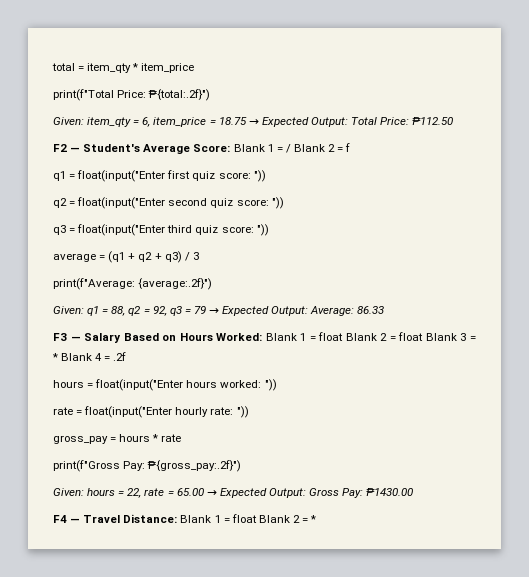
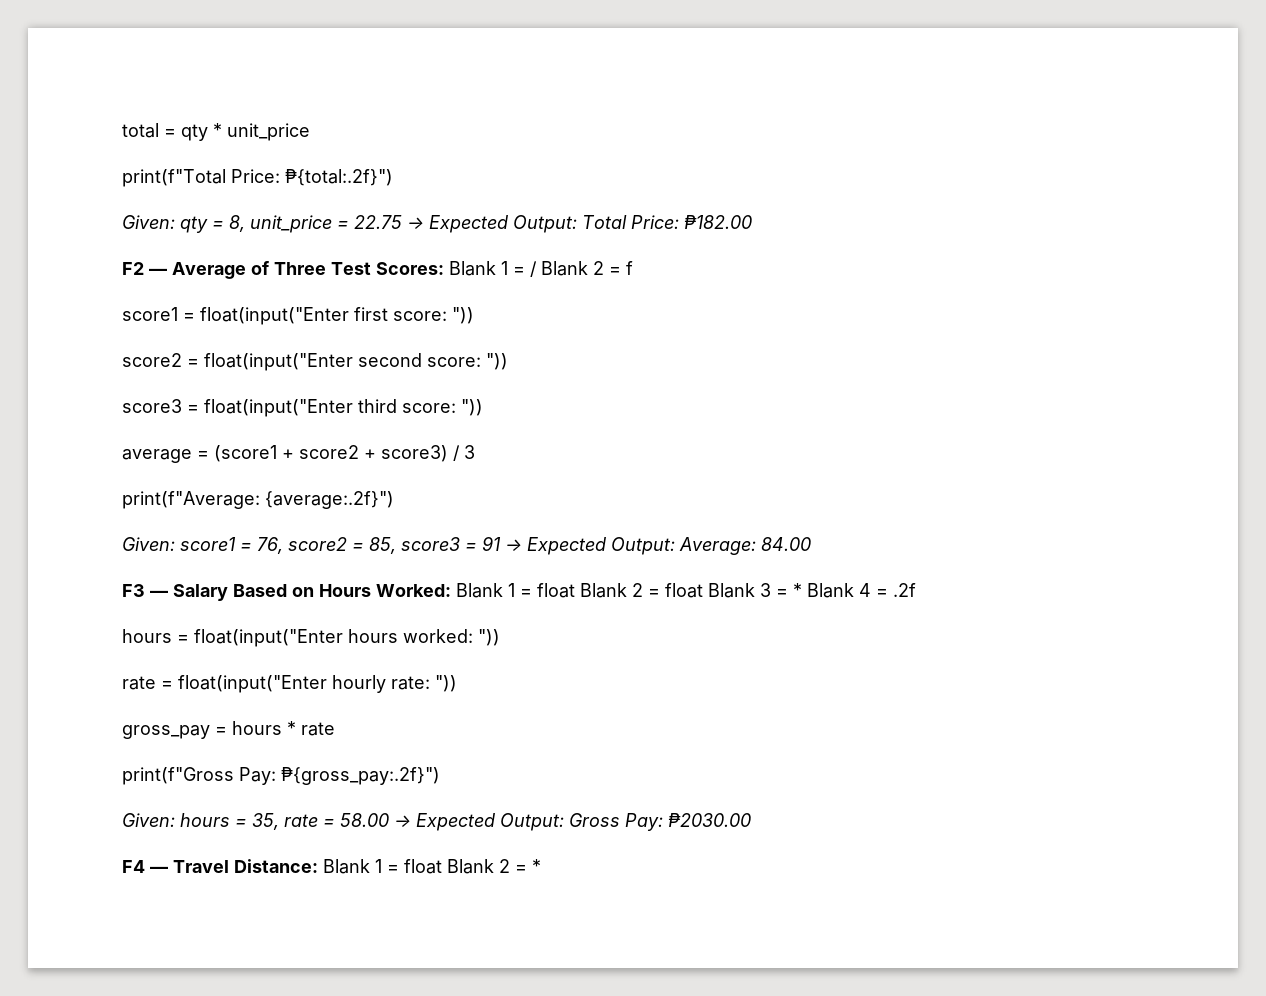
- total = item_qty * item_price
+ total = qty * unit_price
- Given: item_qty = 6, item_price = 18.75 → Expected Output: Total Price: ₱112.50
+ Given: qty = 8, unit_price = 22.75 → Expected Output: Total Price: ₱182.00
- F2 — Student's Average Score: Blank 1 = / Blank 2 = f
+ F2 — Average of Three Test Scores: Blank 1 = / Blank 2 = f
- q1 = float(input("Enter first quiz score: "))
- q2 = float(input("Enter second quiz score: "))
- q3 = float(input("Enter third quiz score: "))
+ score1 = float(input("Enter first score: "))
+ score2 = float(input("Enter second score: "))
+ score3 = float(input("Enter third score: "))
- average = (q1 + q2 + q3) / 3
+ average = (score1 + score2 + score3) / 3
- Given: q1 = 88, q2 = 92, q3 = 79 → Expected Output: Average: 86.33
+ Given: score1 = 76, score2 = 85, score3 = 91 → Expected Output: Average: 84.00
- Given: hours = 22, rate = 65.00 → Expected Output: Gross Pay: ₱1430.00
+ Given: hours = 35, rate = 58.00 → Expected Output: Gross Pay: ₱2030.00

